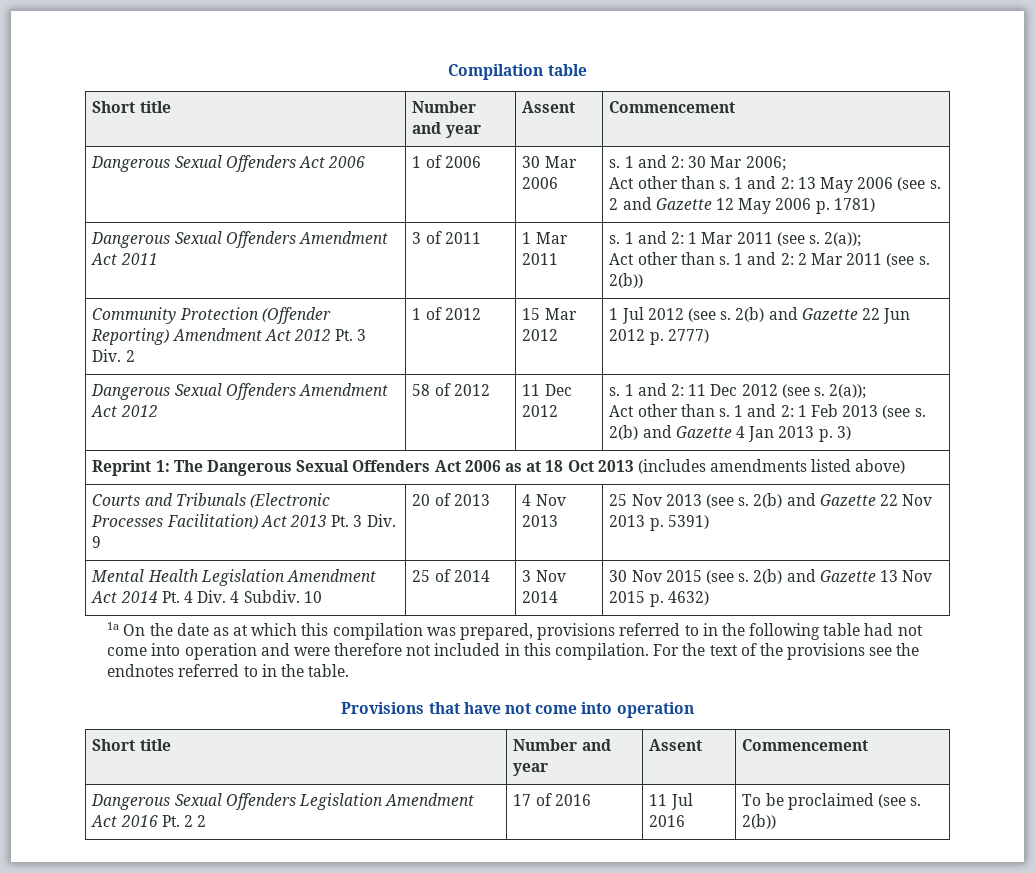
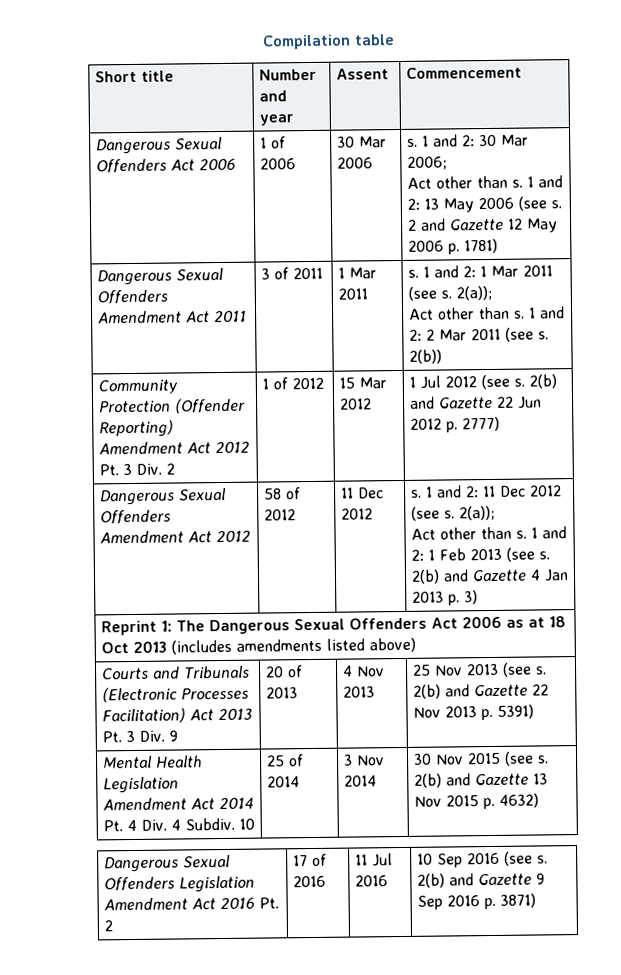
- 1a On the date as at which this compilation was prepared, provisions referred to in the following table had not come into operation and were therefore not included in this compilation. For the text of the provisions see the endnotes referred to in the table.
- Provisions that have not come into operation
- Short title | Number and year | Assent | Commencement
- Dangerous Sexual Offenders Legislation Amendment Act 2016 Pt. 2 2 | 17 of 2016 | 11 Jul 2016 | To be proclaimed (see s. 2(b))
+ Dangerous Sexual Offenders Legislation Amendment Act 2016 Pt. 2 | 17 of 2016 | 11 Jul 2016 | 10 Sep 2016 (see s. 2(b) and Gazette 9 Sep 2016 p. 3871)

